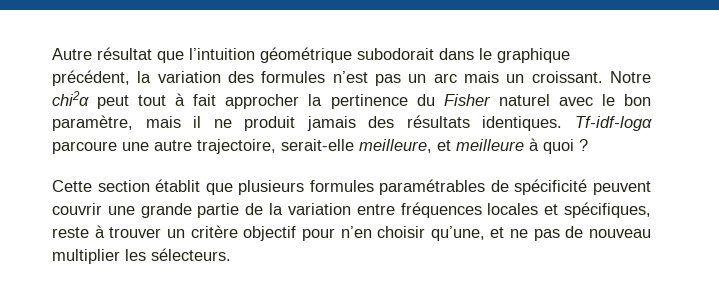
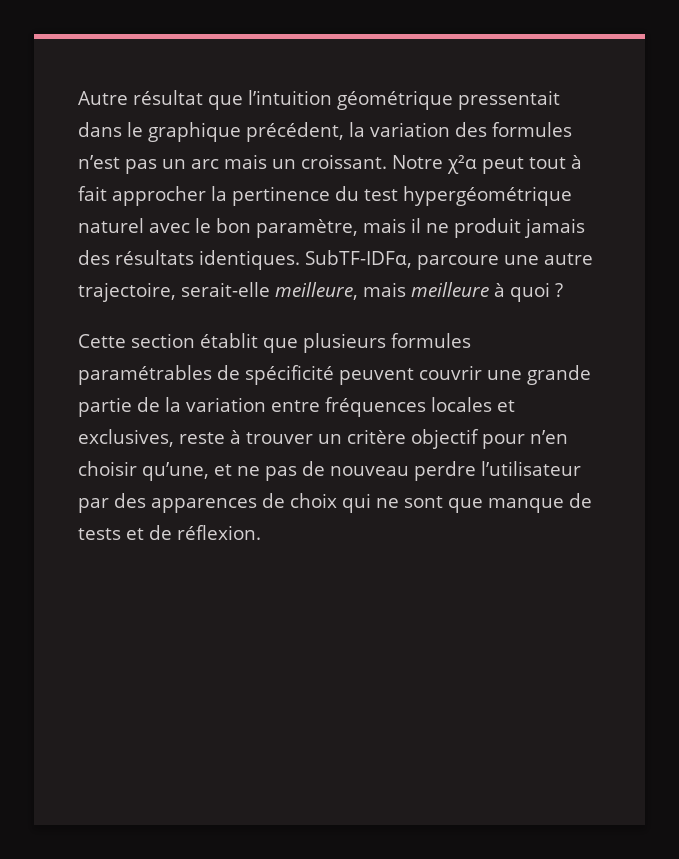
- Autre résultat que l’intuition géométrique subodorait dans le graphique précédent, la variation des formules n’est pas un arc mais un croissant.
+ Autre résultat que l’intuition géométrique pressentait dans le graphique précédent, la variation des formules n’est pas un arc mais un croissant.
- Notre chi2α peut tout à fait approcher la pertinence du Fisher naturel avec le bon paramètre, mais il ne produit jamais des résultats identiques.
+ Notre χ²α peut tout à fait approcher la pertinence du test hypergéométrique naturel avec le bon paramètre, mais il ne produit jamais des résultats identiques.
- Tf-idf-logα parcoure une autre trajectoire, serait-elle meilleure, et meilleure à quoi ?
+ SubTF-IDFα, parcoure une autre trajectoire, serait-elle meilleure, mais meilleure à quoi ?
- Cette section établit que plusieurs formules paramétrables de spécificité peuvent couvrir une grande partie de la variation entre fréquences locales et spécifiques, reste à trouver un critère objectif pour n’en choisir qu’une, et ne pas de nouveau multiplier les sélecteurs.
+ Cette section établit que plusieurs formules paramétrables de spécificité peuvent couvrir une grande partie de la variation entre fréquences locales et exclusives, reste à trouver un critère objectif pour n’en choisir qu’une, et ne pas de nouveau perdre l’utilisateur par des apparences de choix qui ne sont que manque de tests et de réflexion.

